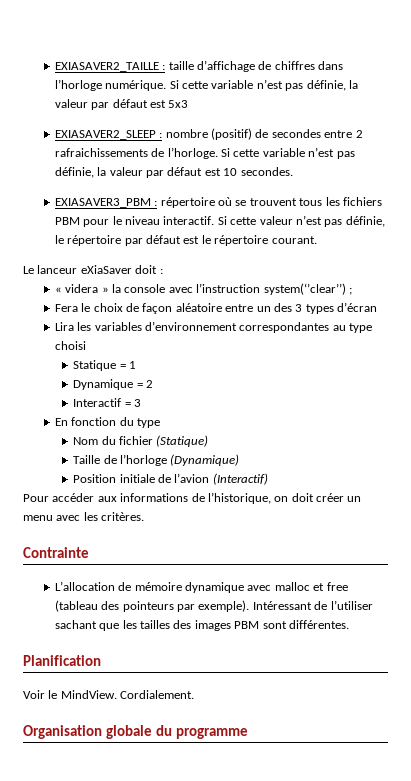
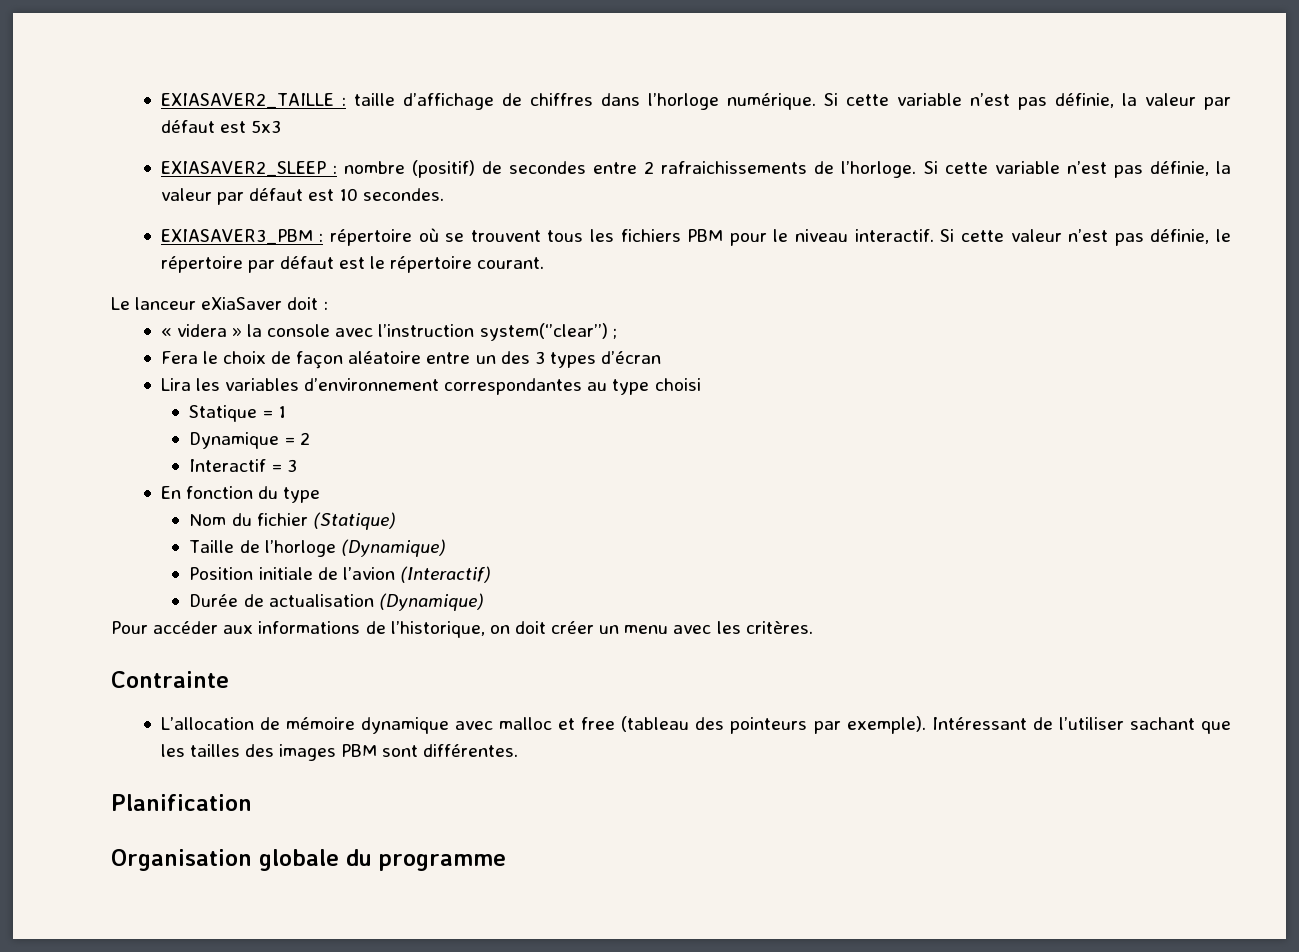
+ Durée de actualisation (Dynamique)
- Voir le MindView. Cordialement.

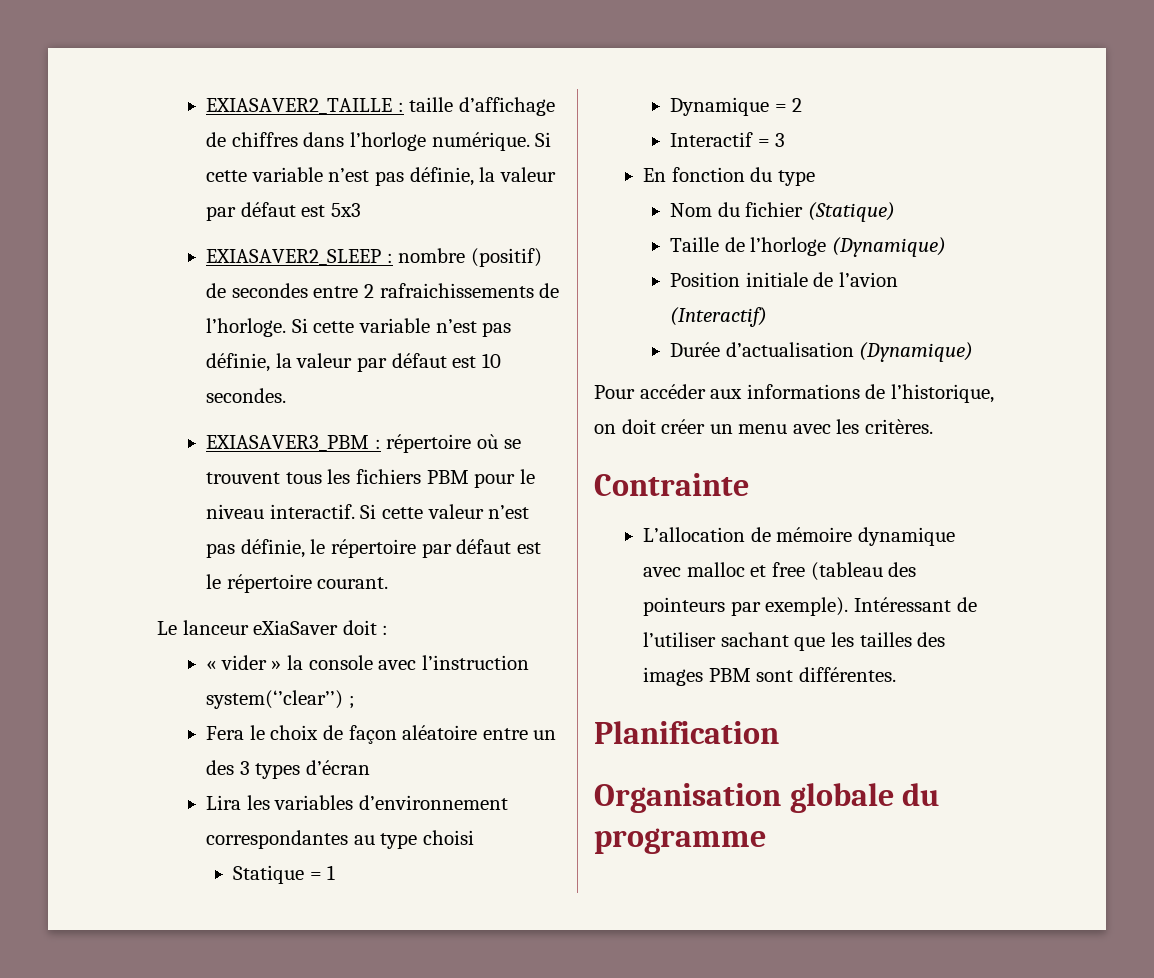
- « videra » la console avec l’instruction system(‘’clear’’) ;
+ « vider » la console avec l’instruction system(‘’clear’’) ;
- Durée de actualisation (Dynamique)
+ Durée d’actualisation (Dynamique)

